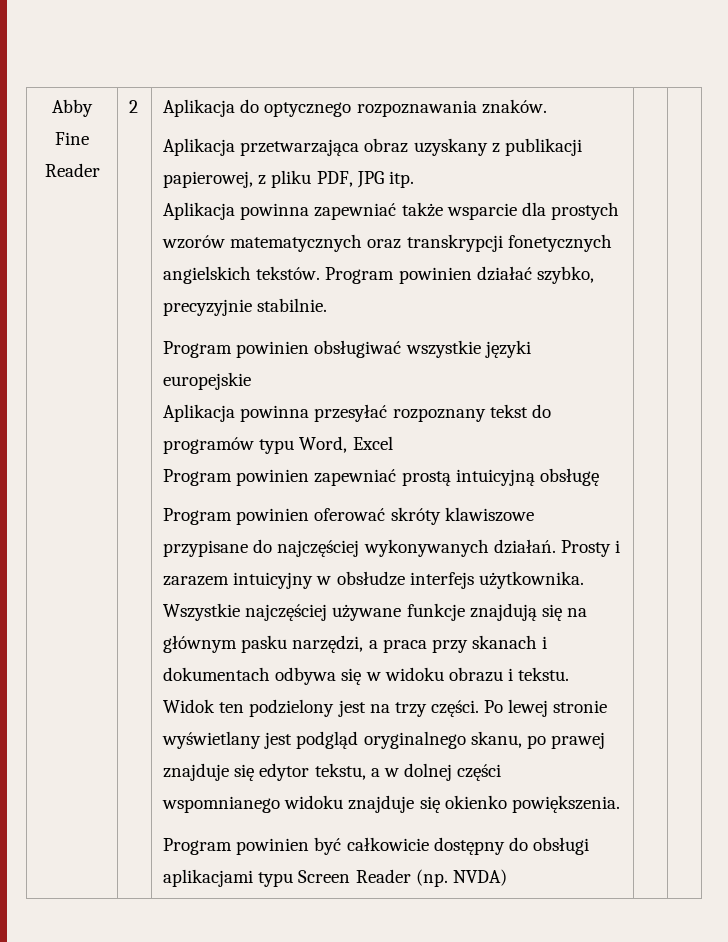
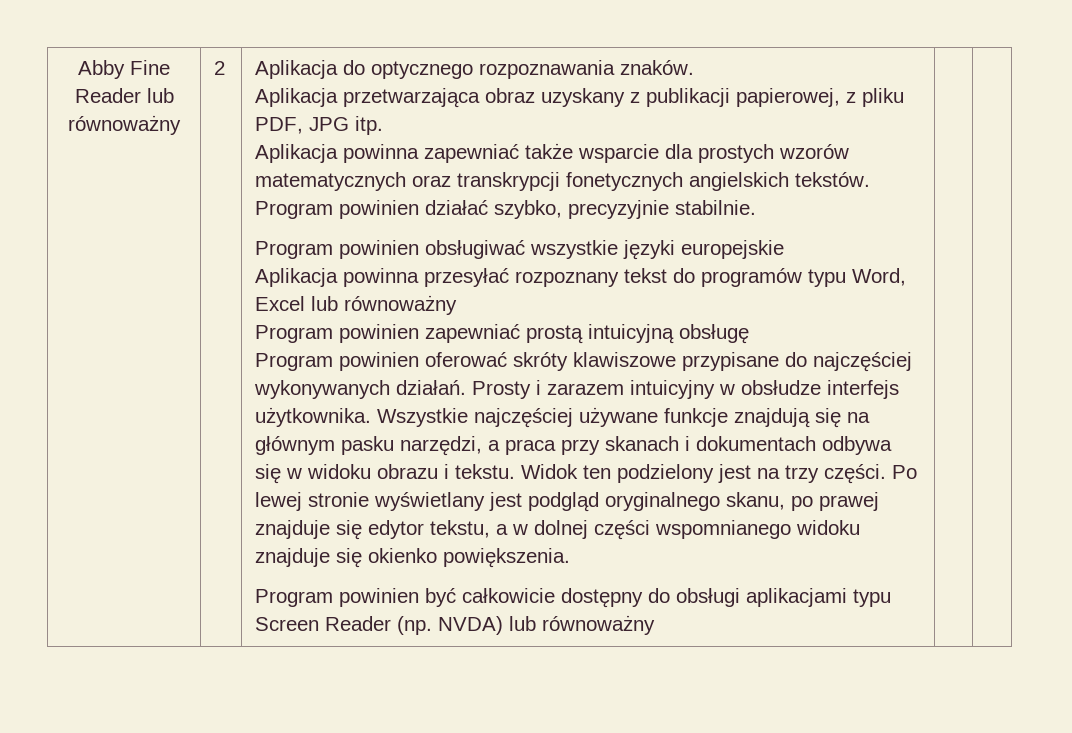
- Abby Fine Reader
+ Abby Fine Reader lub równoważny
- Aplikacja powinna przesyłać rozpoznany tekst do programów typu Word, Excel
+ Aplikacja powinna przesyłać rozpoznany tekst do programów typu Word, Excel lub równoważny
- Program powinien być całkowicie dostępny do obsługi aplikacjami typu Screen Reader (np. NVDA)
+ Program powinien być całkowicie dostępny do obsługi aplikacjami typu Screen Reader (np. NVDA) lub równoważny

